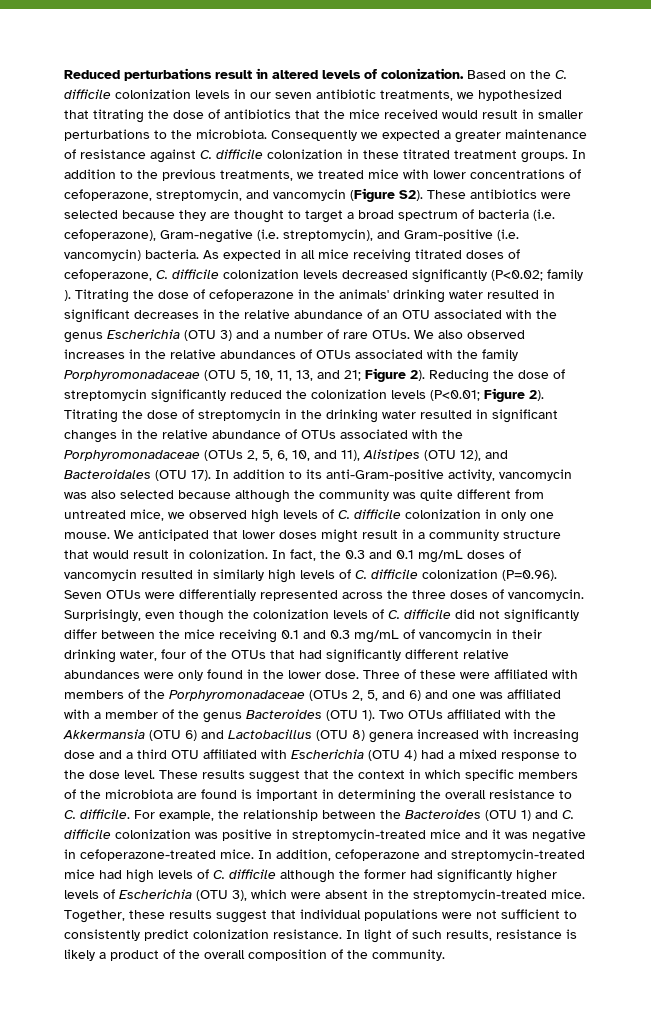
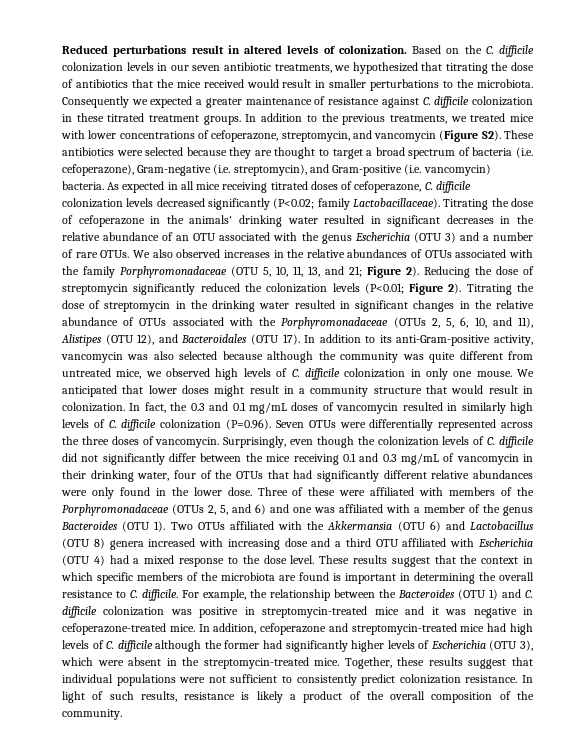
- As expected in all mice receiving titrated doses of cefoperazone, C. difficile colonization levels decreased significantly (P<0.02; family ).
+ As expected in all mice receiving titrated doses of cefoperazone, C. difficile colonization levels decreased significantly (P<0.02; family Lactobacillaceae).

